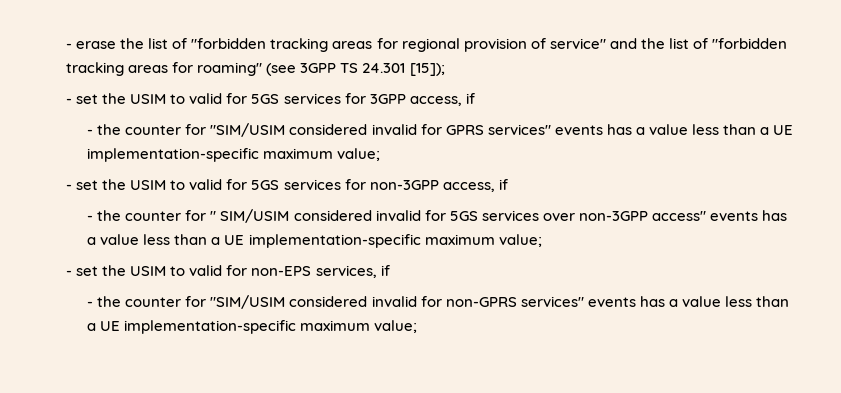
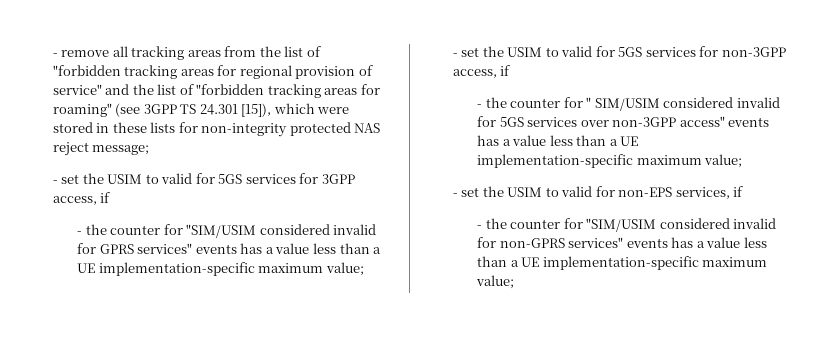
- - erase the list of "forbidden tracking areas for regional provision of service" and the list of "forbidden tracking areas for roaming" (see 3GPP TS 24.301 [15]);
+ - remove all tracking areas from the list of "forbidden tracking areas for regional provision of service" and the list of "forbidden tracking areas for roaming" (see 3GPP TS 24.301 [15]), which were stored in these lists for non-integrity protected NAS reject message;

